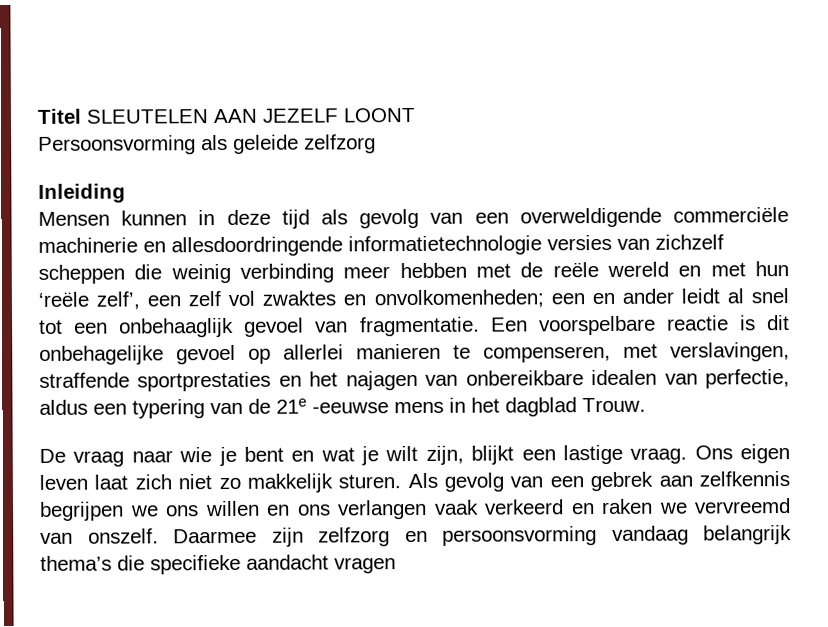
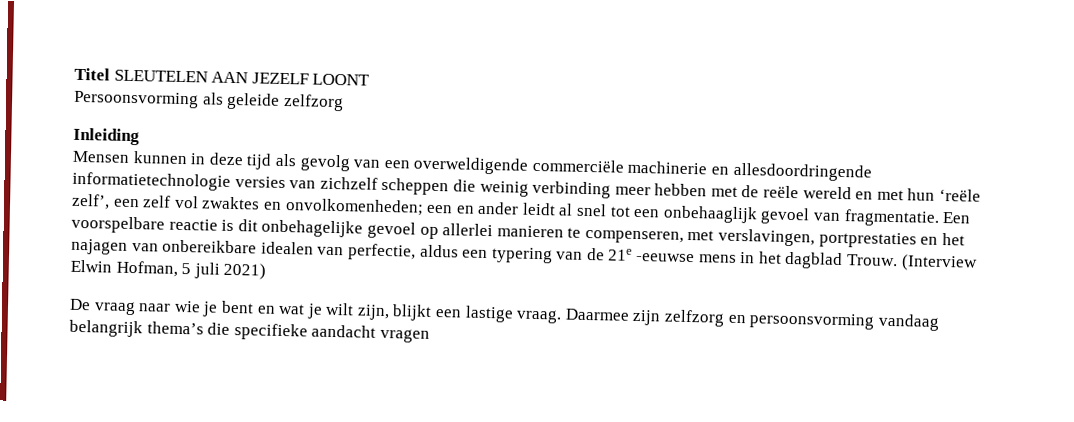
- Een voorspelbare reactie is dit onbehagelijke gevoel op allerlei manieren te compenseren, met verslavingen, straffende sportprestaties en het najagen van onbereikbare idealen van perfectie, aldus een typering van de 21e -eeuwse mens in het dagblad Trouw.
+ Een voorspelbare reactie is dit onbehagelijke gevoel op allerlei manieren te compenseren, met verslavingen, portprestaties en het najagen van onbereikbare idealen van perfectie, aldus een typering van de 21e -eeuwse mens in het dagblad Trouw. (Interview Elwin Hofman, 5 juli 2021)
- Ons eigen leven laat zich niet zo makkelijk sturen. Als gevolg van een gebrek aan zelfkennis begrijpen we ons willen en ons verlangen vaak verkeerd en raken we vervreemd van onszelf.

